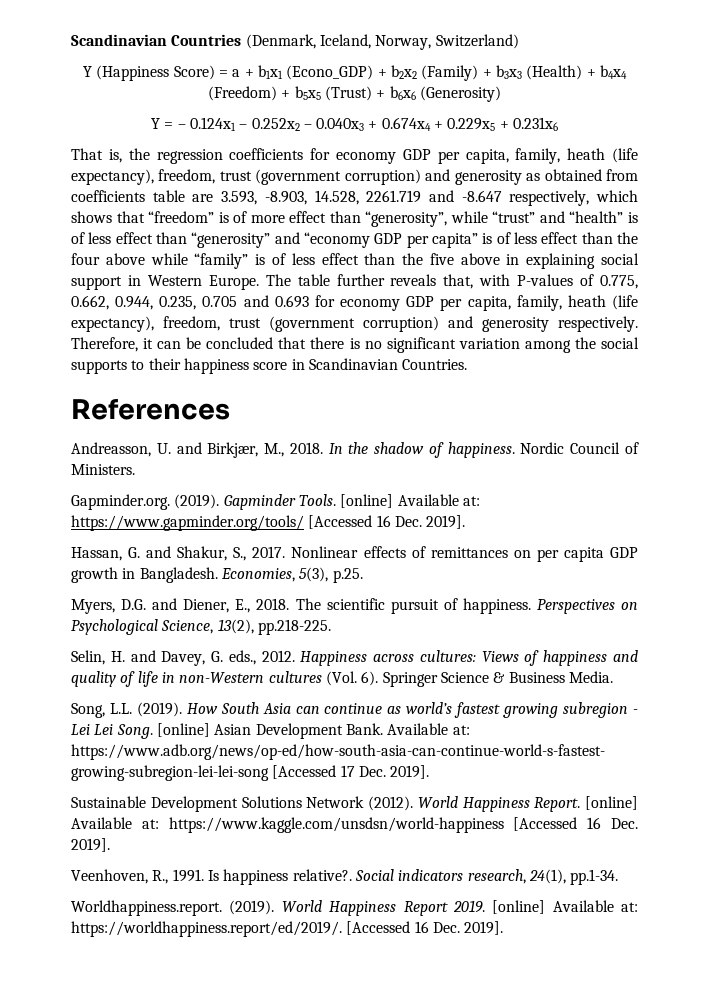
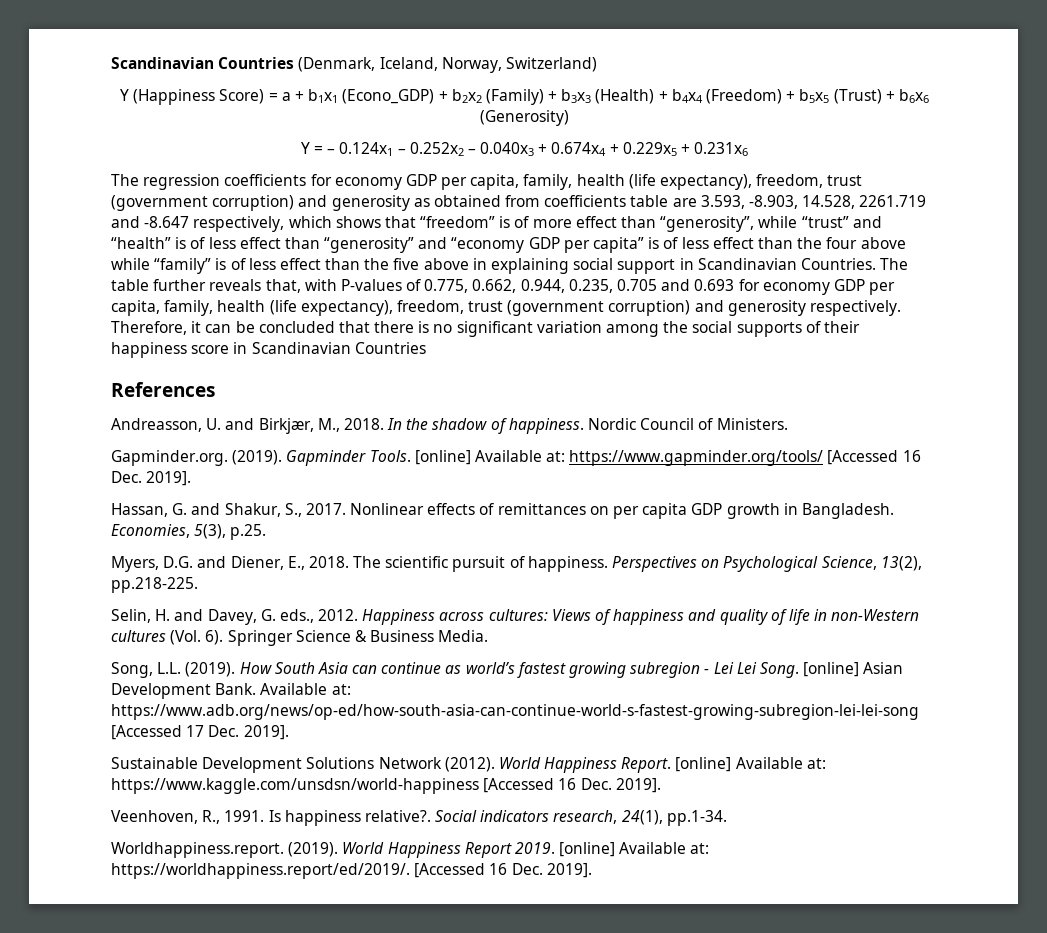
- That is, the regression coefficients for economy GDP per capita, family, heath (life expectancy), freedom, trust (government corruption) and generosity as obtained from coefficients table are 3.593, -8.903, 14.528, 2261.719 and -8.647 respectively, which shows that “freedom” is of more effect than “generosity”, while “trust” and “health” is of less effect than “generosity” and “economy GDP per capita” is of less effect than the four above while “family” is of less effect than the five above in explaining social support in Western Europe.
+ The regression coefficients for economy GDP per capita, family, health (life expectancy), freedom, trust (government corruption) and generosity as obtained from coefficients table are 3.593, -8.903, 14.528, 2261.719 and -8.647 respectively, which shows that “freedom” is of more effect than “generosity”, while “trust” and “health” is of less effect than “generosity” and “economy GDP per capita” is of less effect than the four above while “family” is of less effect than the five above in explaining social support in Scandinavian Countries.
- The table further reveals that, with P-values of 0.775, 0.662, 0.944, 0.235, 0.705 and 0.693 for economy GDP per capita, family, heath (life expectancy), freedom, trust (government corruption) and generosity respectively.
+ The table further reveals that, with P-values of 0.775, 0.662, 0.944, 0.235, 0.705 and 0.693 for economy GDP per capita, family, health (life expectancy), freedom, trust (government corruption) and generosity respectively.
- Therefore, it can be concluded that there is no significant variation among the social supports to their happiness score in Scandinavian Countries.
+ Therefore, it can be concluded that there is no significant variation among the social supports of their happiness score in Scandinavian Countries

